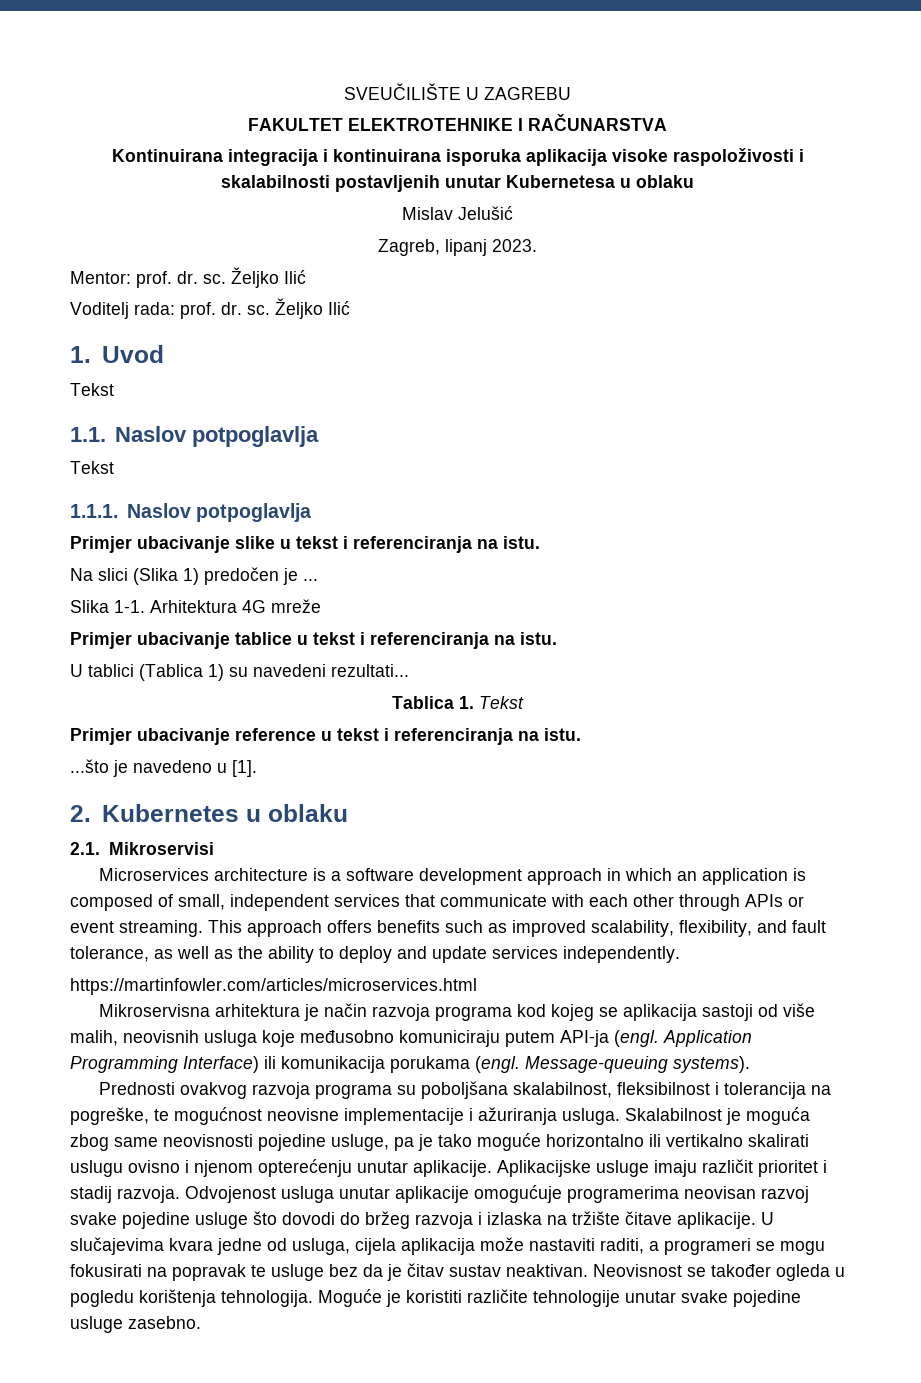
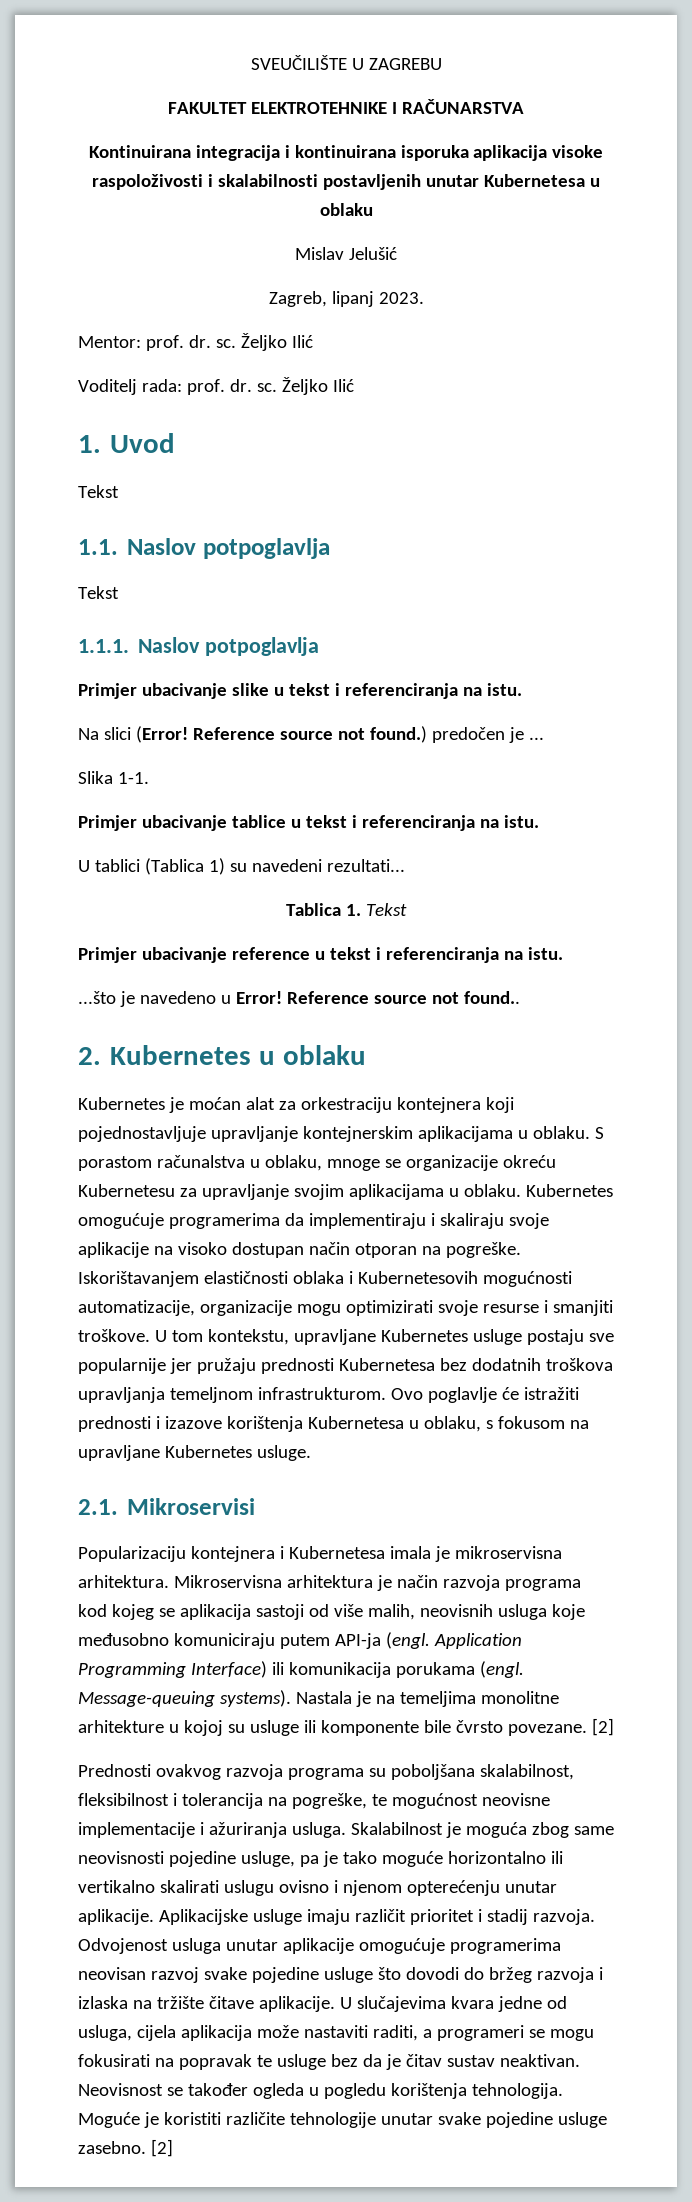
- Na slici (Slika 1) predočen je ...
+ Na slici (Error! Reference source not found.) predočen je ...
- Arhitektura 4G mreže
- ...što je navedeno u [1].
+ ...što je navedeno u Error! Reference source not found..
+ Kubernetes je moćan alat za orkestraciju kontejnera koji pojednostavljuje upravljanje kontejnerskim aplikacijama u oblaku. S porastom računalstva u oblaku, mnoge se organizacije okreću Kubernetesu za upravljanje svojim aplikacijama u oblaku. Kubernetes omogućuje programerima da implementiraju i skaliraju svoje aplikacije na visoko dostupan način otporan na pogreške. Iskorištavanjem elastičnosti oblaka i Kubernetesovih mogućnosti automatizacije, organizacije mogu optimizirati svoje resurse i smanjiti troškove. U tom kontekstu, upravljane Kubernetes usluge postaju sve popularnije jer pružaju prednosti Kubernetesa bez dodatnih troškova upravljanja temeljnom infrastrukturom. Ovo poglavlje će istražiti prednosti i izazove korištenja Kubernetesa u oblaku, s fokusom na upravljane Kubernetes usluge.
  2.1. Mikroservisi
- Microservices architecture is a software development approach in which an application is composed of small, independent services that communicate with each other through APIs or event streaming. This approach offers benefits such as improved scalability, flexibility, and fault tolerance, as well as the ability to deploy and update services independently.
- https://martinfowler.com/articles/microservices.html
- Mikroservisna arhitektura je način razvoja programa kod kojeg se aplikacija sastoji od više malih, neovisnih usluga koje međusobno komuniciraju putem API-ja (engl.
+ Popularizaciju kontejnera i Kubernetesa imala je mikroservisna arhitektura. Mikroservisna arhitektura je način razvoja programa kod kojeg se aplikacija sastoji od više malih, neovisnih usluga koje međusobno komuniciraju putem API-ja (engl.
+ Nastala je na temeljima monolitne arhitekture u kojoj su usluge ili komponente bile čvrsto povezane. [2]
- Moguće je koristiti različite tehnologije unutar svake pojedine usluge zasebno.
+ Moguće je koristiti različite tehnologije unutar svake pojedine usluge zasebno. [2]

